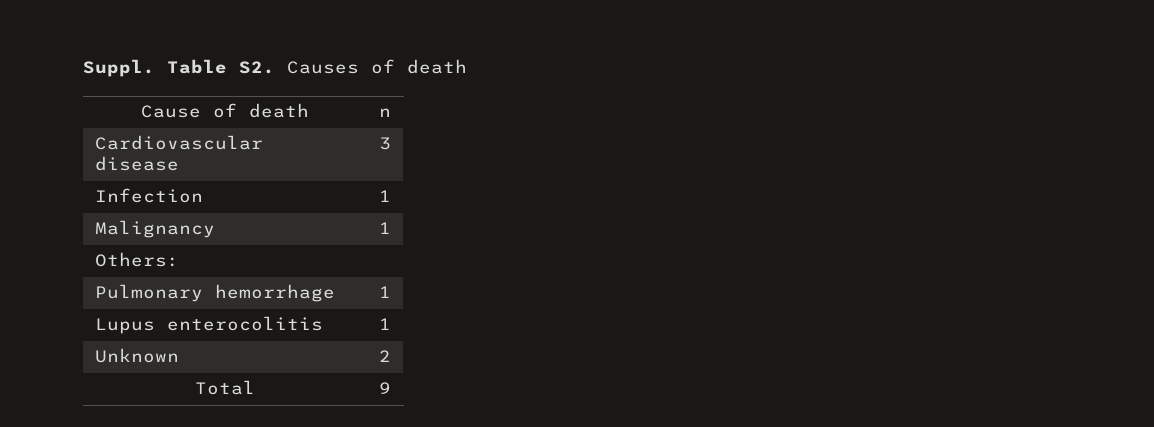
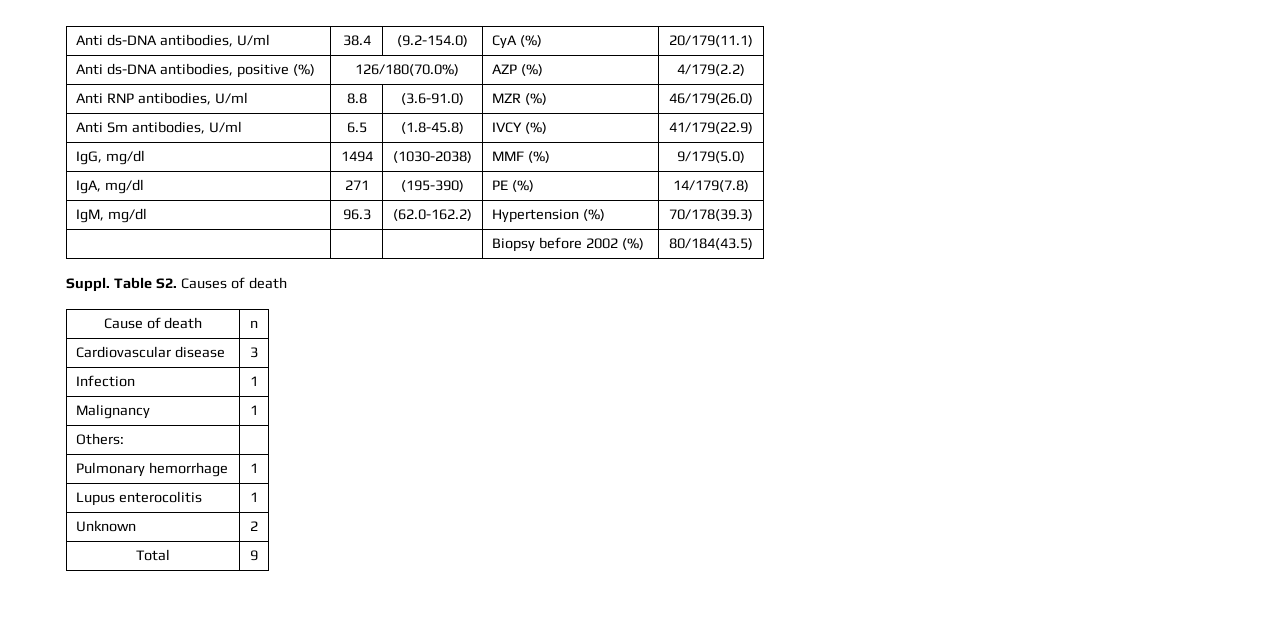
+ Anti ds-DNA antibodies, U/ml | 38.4 | (9.2-154.0) | CyA (%) | 20/179(11.1)
+ Anti ds-DNA antibodies, positive (%) | 126/180(70.0%) | AZP (%) | 4/179(2.2)
+ Anti RNP antibodies, U/ml | 8.8 | (3.6-91.0) | MZR (%) | 46/179(26.0)
+ Anti Sm antibodies, U/ml | 6.5 | (1.8-45.8) | IVCY (%) | 41/179(22.9)
+ IgG, mg/dl | 1494 | (1030-2038) | MMF (%) | 9/179(5.0)
+ IgA, mg/dl | 271 | (195-390) | PE (%) | 14/179(7.8)
+ IgM, mg/dl | 96.3 | (62.0-162.2) | Hypertension (%) | 70/178(39.3)
+ | | | Biopsy before 2002 (%) | 80/184(43.5)

